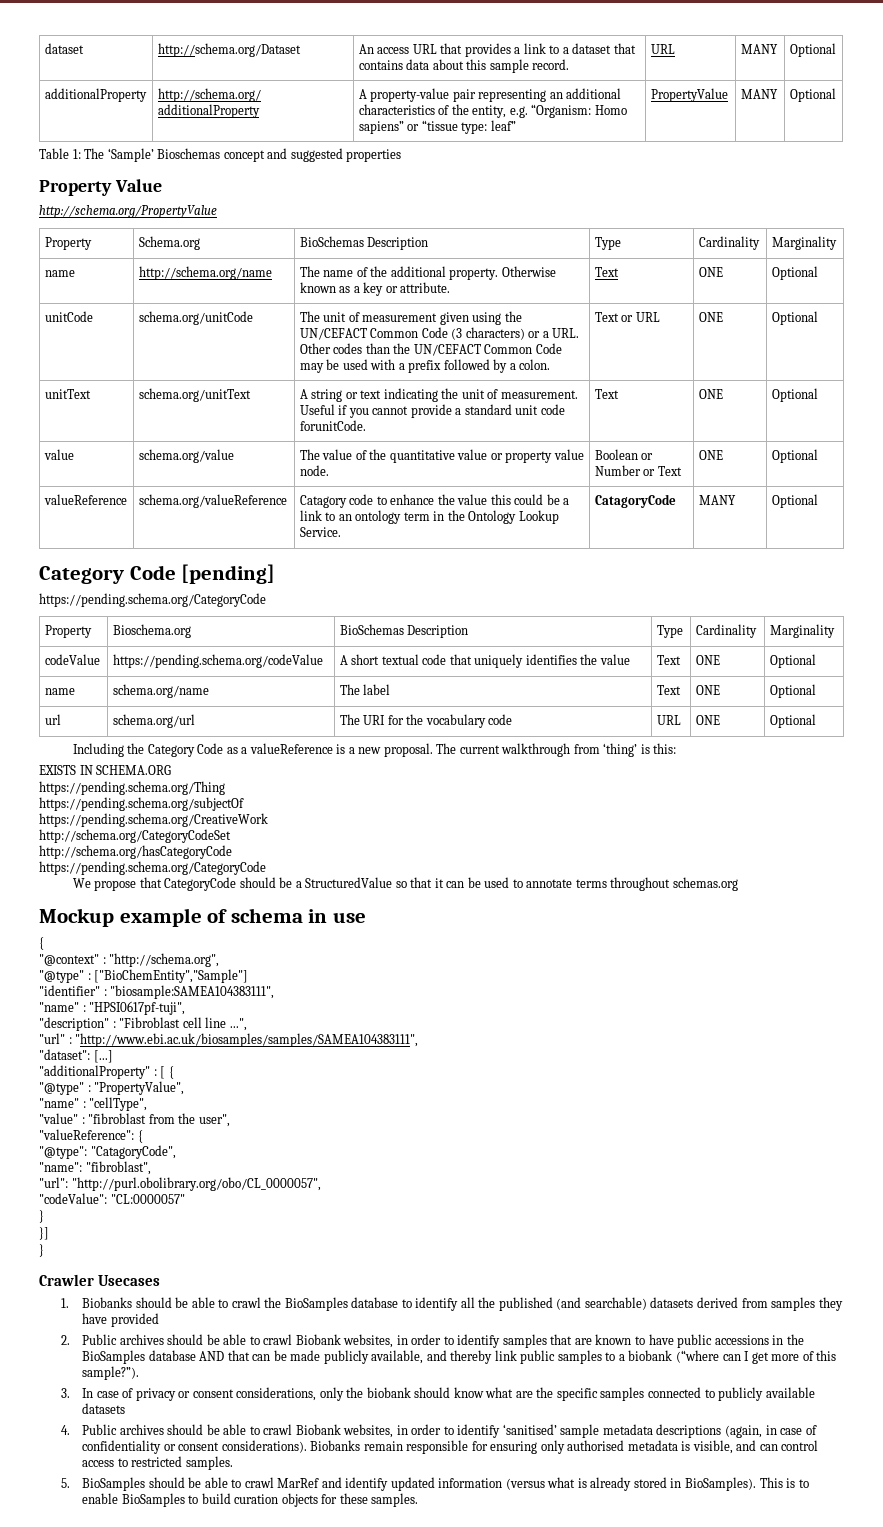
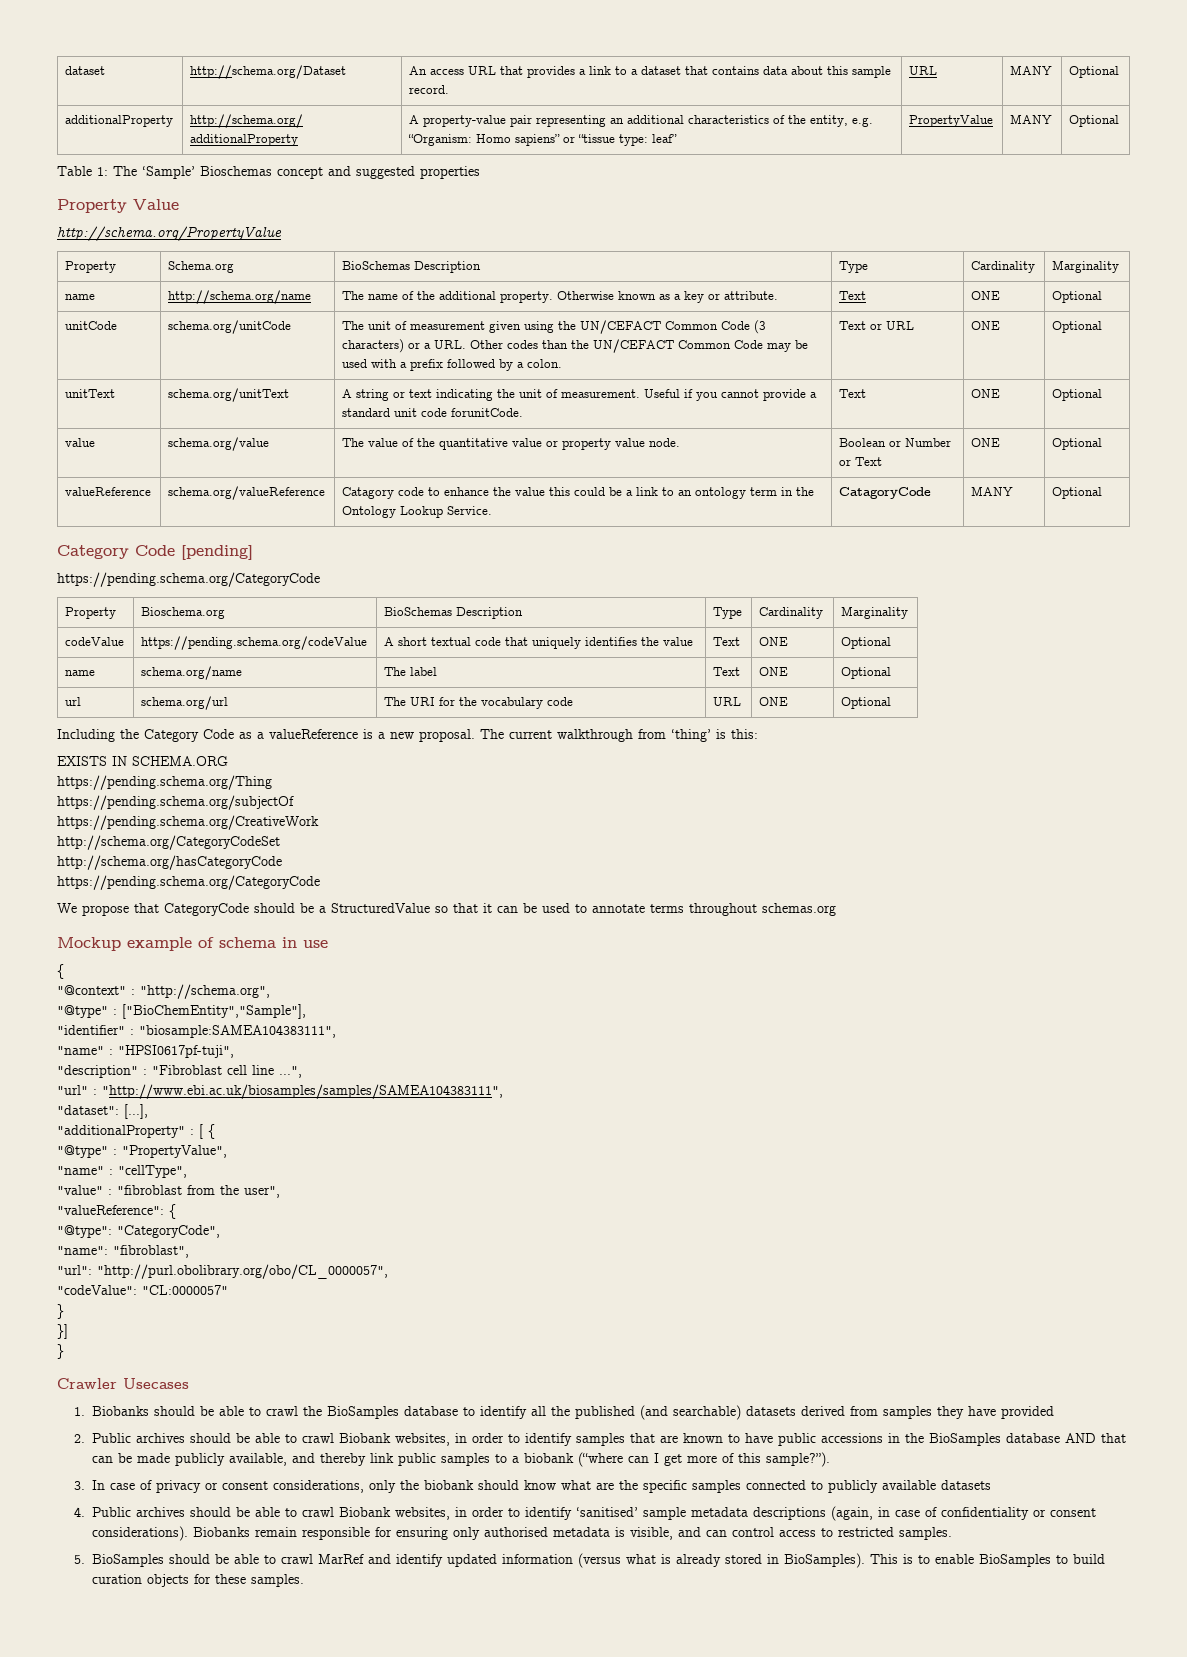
- "@type" : ["BioChemEntity","Sample"]
+ "@type" : ["BioChemEntity","Sample"],
- "dataset": [...]
+ "dataset": [...],
- "@type": "CatagoryCode",
+ "@type": "CategoryCode",

